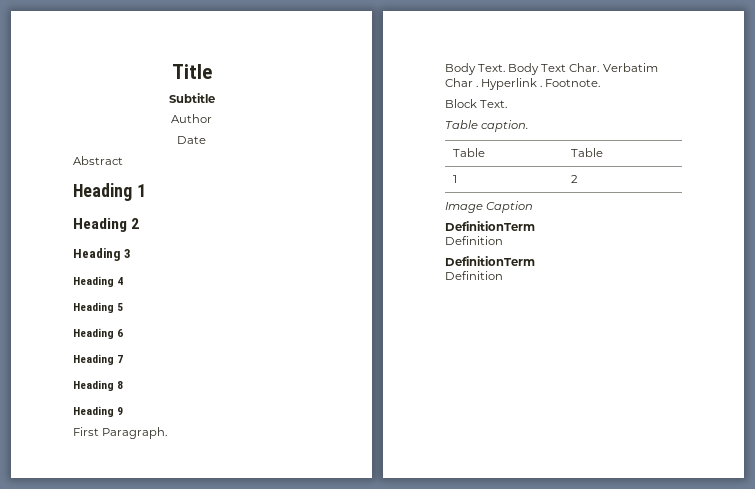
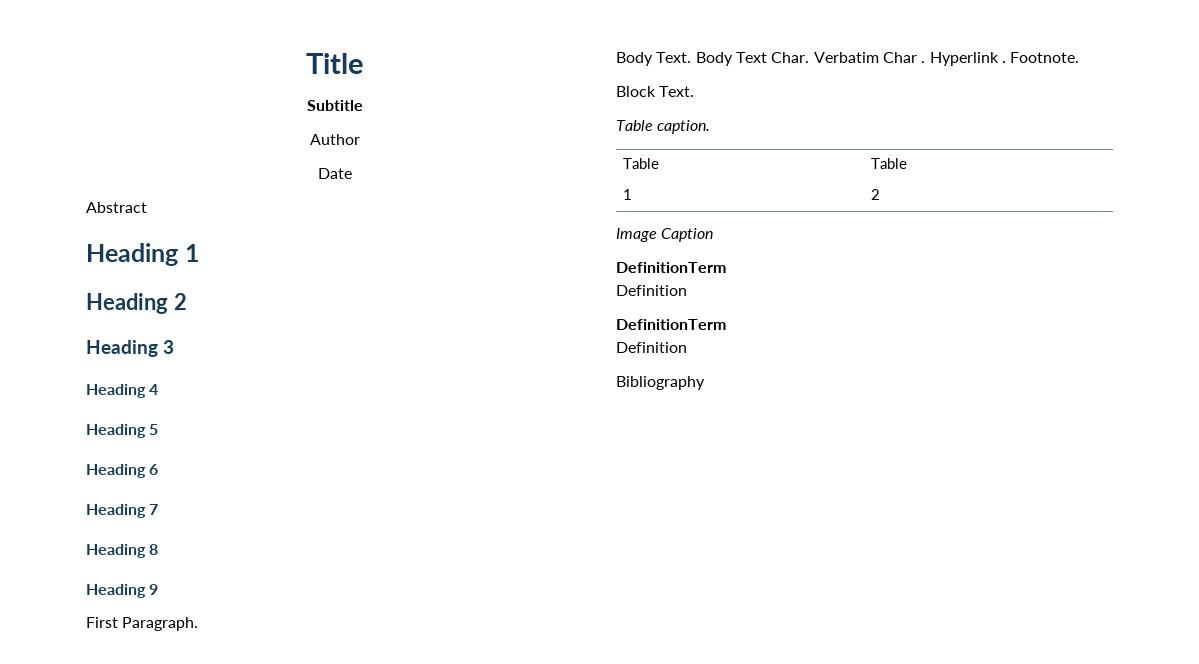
+ Bibliography

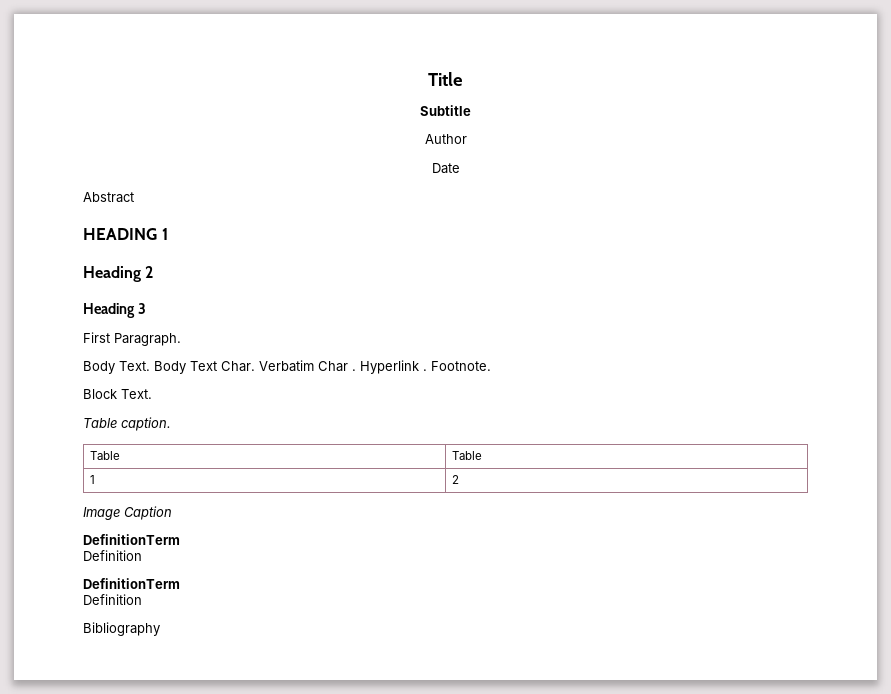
- Heading 1
+ HEADING 1
- Heading 4
- Heading 5
- Heading 6
- Heading 7
- Heading 8
- Heading 9

